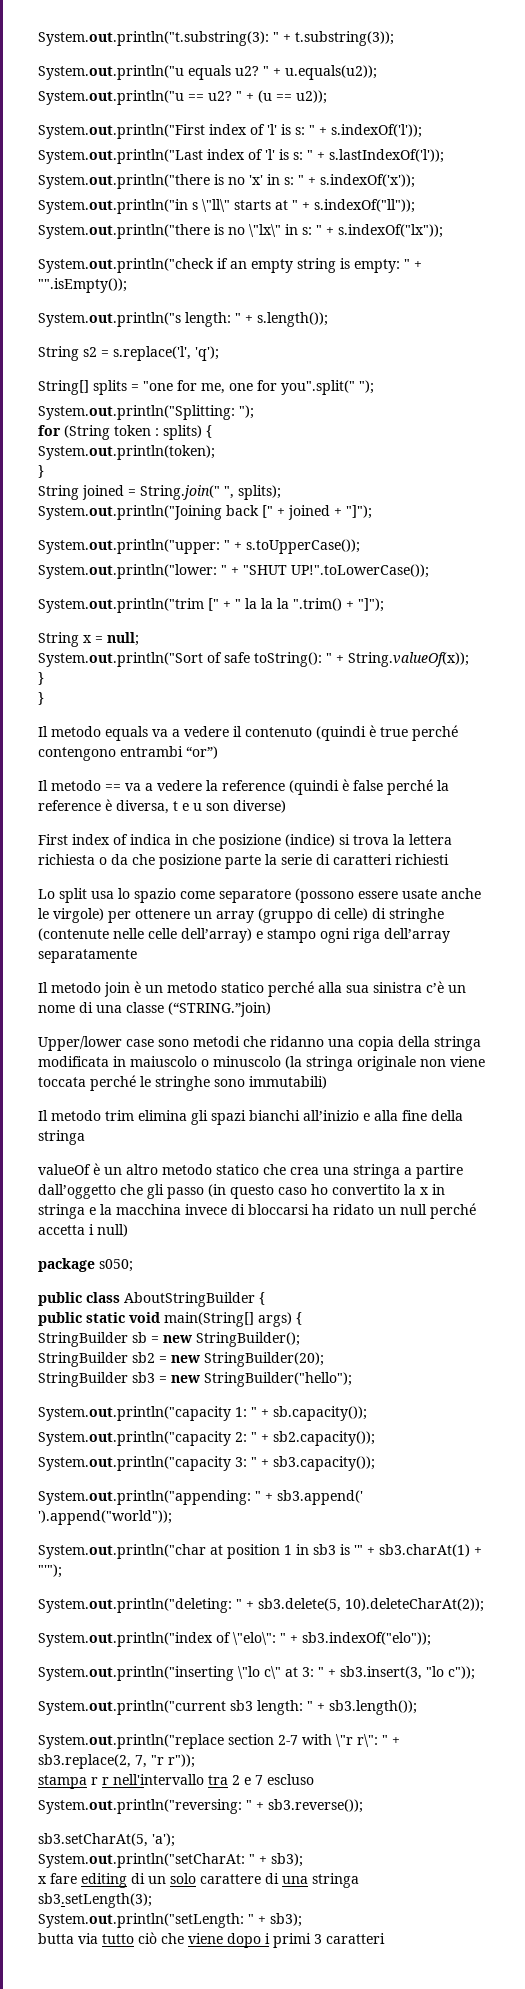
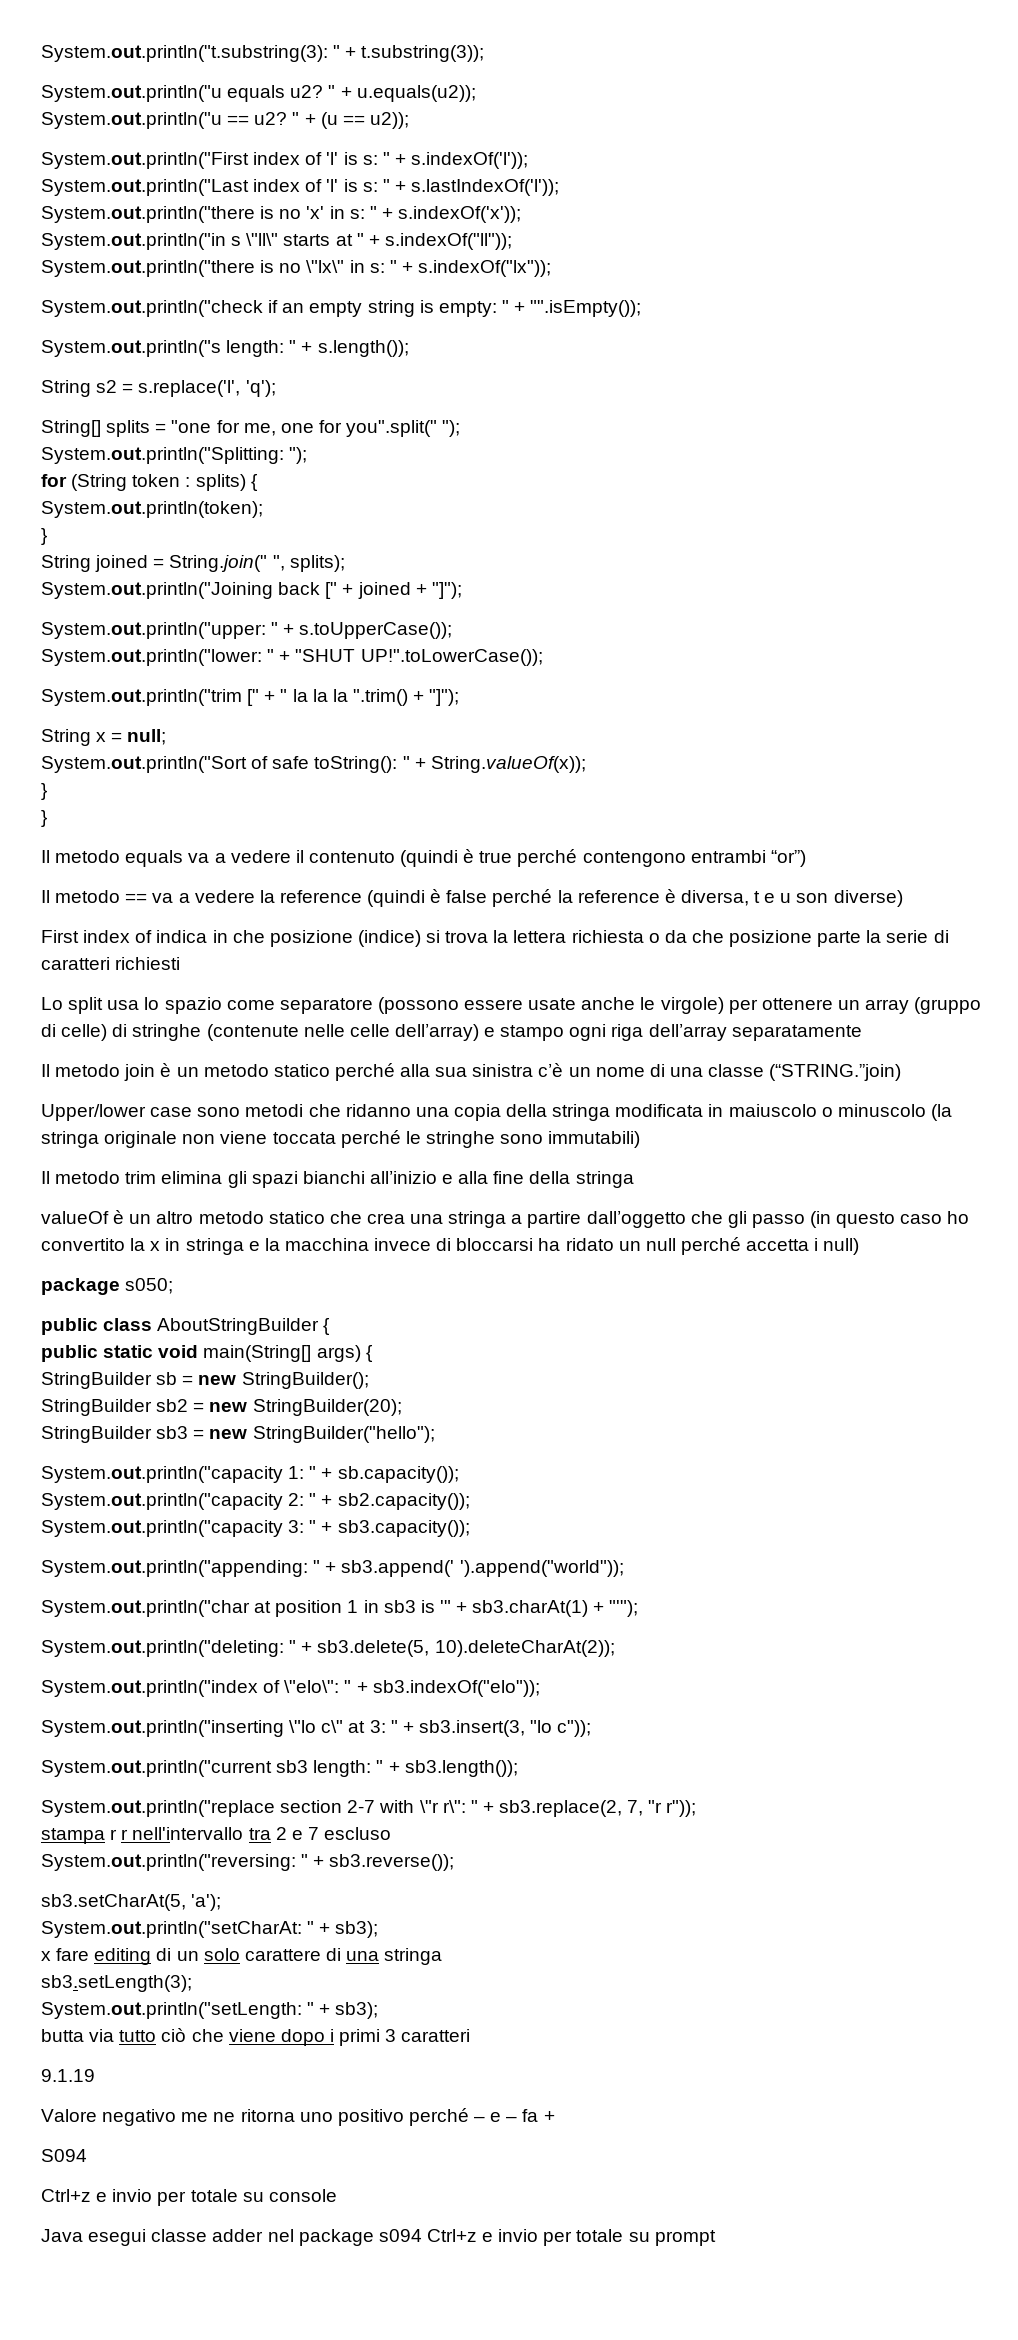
+ 9.1.19
+ Valore negativo me ne ritorna uno positivo perché – e – fa +
+ S094
+ Ctrl+z e invio per totale su console
+ Java esegui classe adder nel package s094 Ctrl+z e invio per totale su prompt

